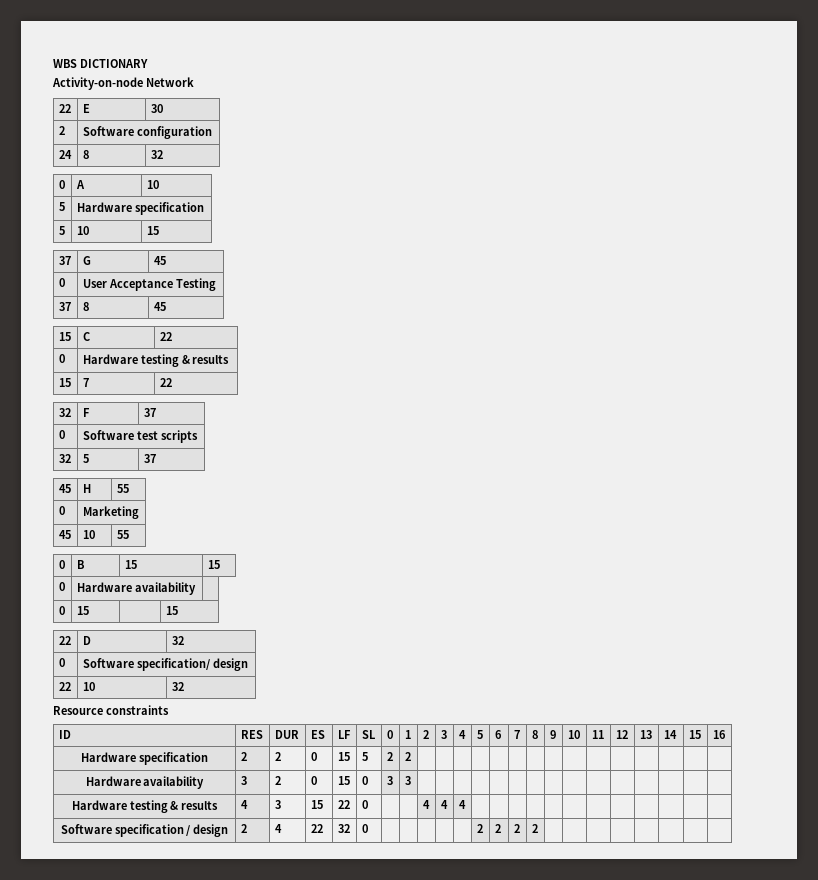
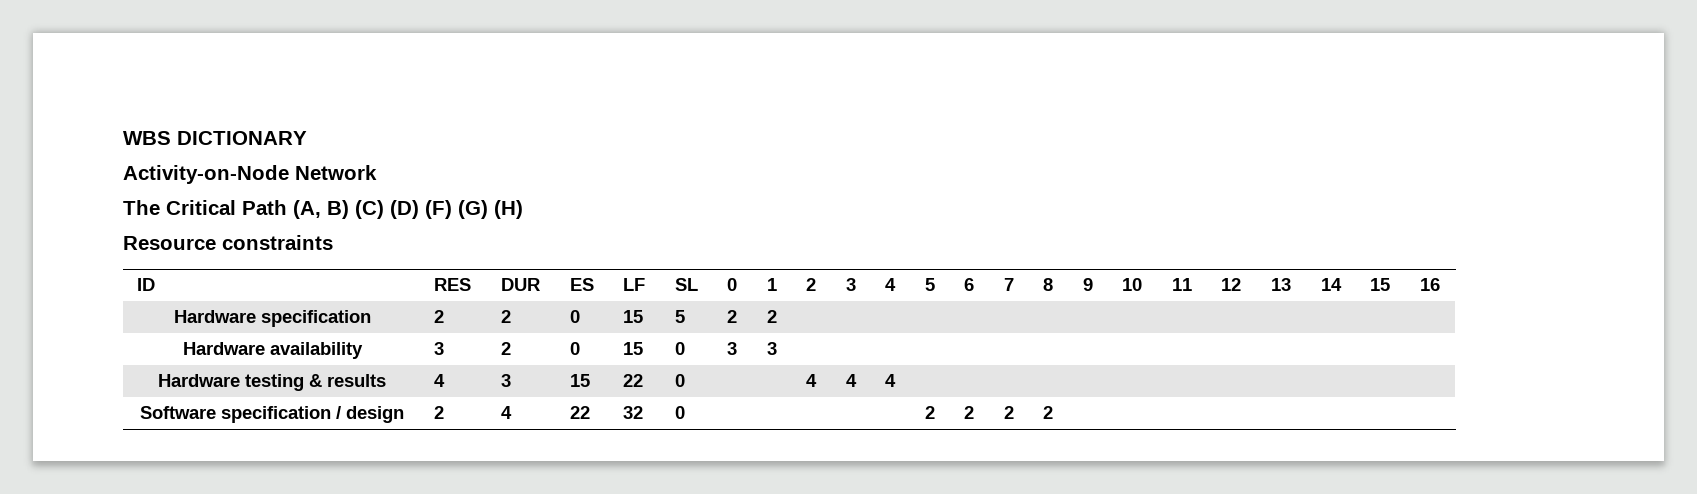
- Activity-on-node Network
+ Activity-on-Node Network
- 22 | E | 30
- 2 | Software configuration
- 24 | 8 | 32
- 0 | A | 10
- 5 | Hardware specification
- 5 | 10 | 15
- 37 | G | 45
- 0 | User Acceptance Testing
- 37 | 8 | 45
- 15 | C | 22
- 0 | Hardware testing & results
- 15 | 7 | 22
- 32 | F | 37
- 0 | Software test scripts
- 32 | 5 | 37
- 45 | H | 55
- 0 | Marketing
- 45 | 10 | 55
- 0 | B | 15 | 15
- 0 | Hardware availability |
- 0 | 15 | | 15
- 22 | D | 32
- 0 | Software specification/ design
- 22 | 10 | 32
+ The Critical Path (A, B) (C) (D) (F) (G) (H)

